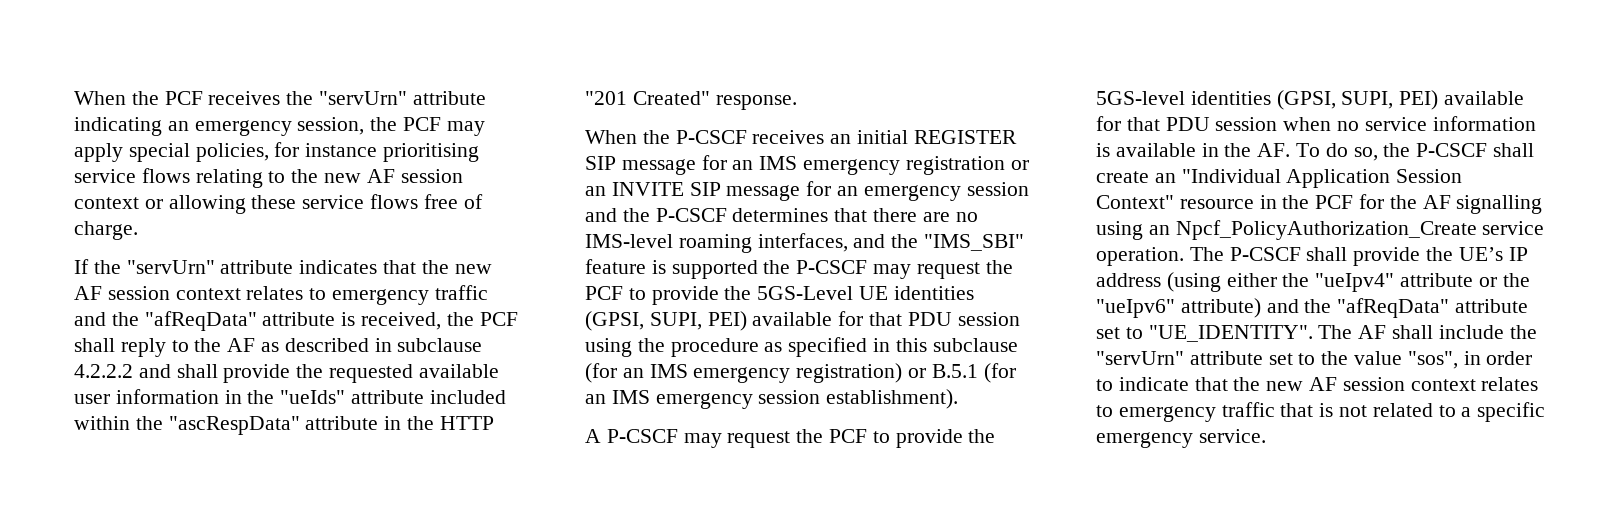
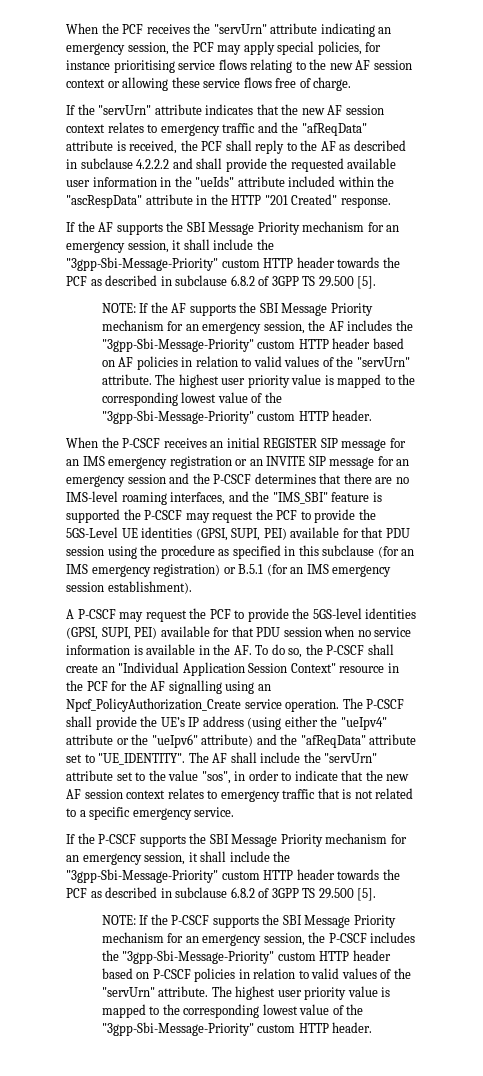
+ If the AF supports the SBI Message Priority mechanism for an emergency session, it shall include the "3gpp-Sbi-Message-Priority" custom HTTP header towards the PCF as described in subclause 6.8.2 of 3GPP TS 29.500 [5].
+ NOTE: If the AF supports the SBI Message Priority mechanism for an emergency session, the AF includes the "3gpp-Sbi-Message-Priority" custom HTTP header based on AF policies in relation to valid values of the "servUrn" attribute. The highest user priority value is mapped to the corresponding lowest value of the "3gpp-Sbi-Message-Priority" custom HTTP header.
+ If the P-CSCF supports the SBI Message Priority mechanism for an emergency session, it shall include the "3gpp-Sbi-Message-Priority" custom HTTP header towards the PCF as described in subclause 6.8.2 of 3GPP TS 29.500 [5].
+ NOTE: If the P-CSCF supports the SBI Message Priority mechanism for an emergency session, the P-CSCF includes the "3gpp-Sbi-Message-Priority" custom HTTP header based on P-CSCF policies in relation to valid values of the "servUrn" attribute. The highest user priority value is mapped to the corresponding lowest value of the "3gpp-Sbi-Message-Priority" custom HTTP header.

